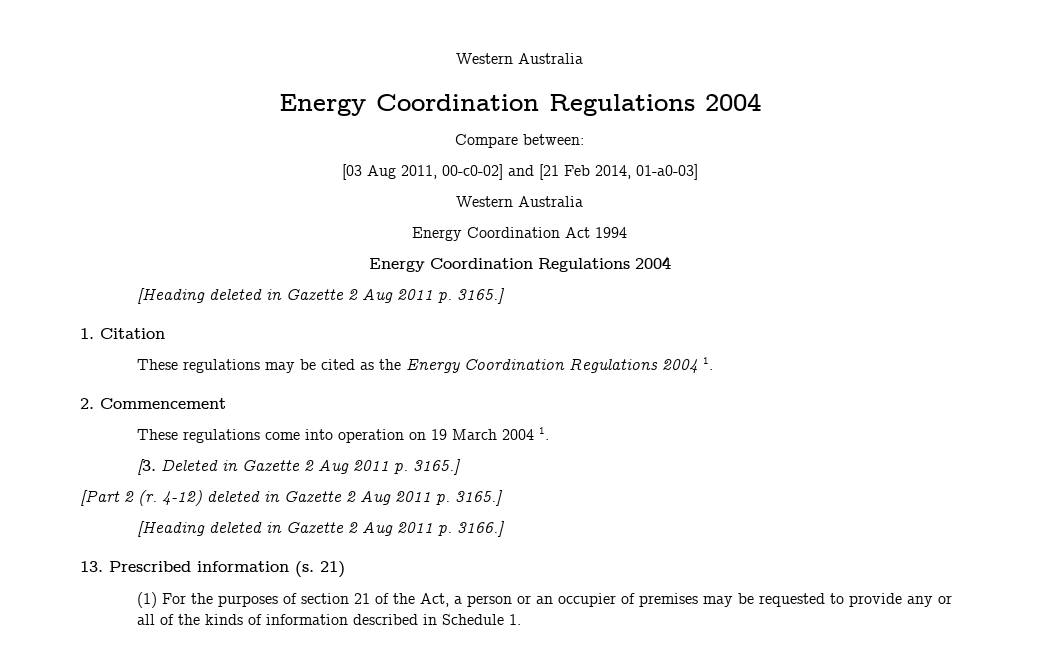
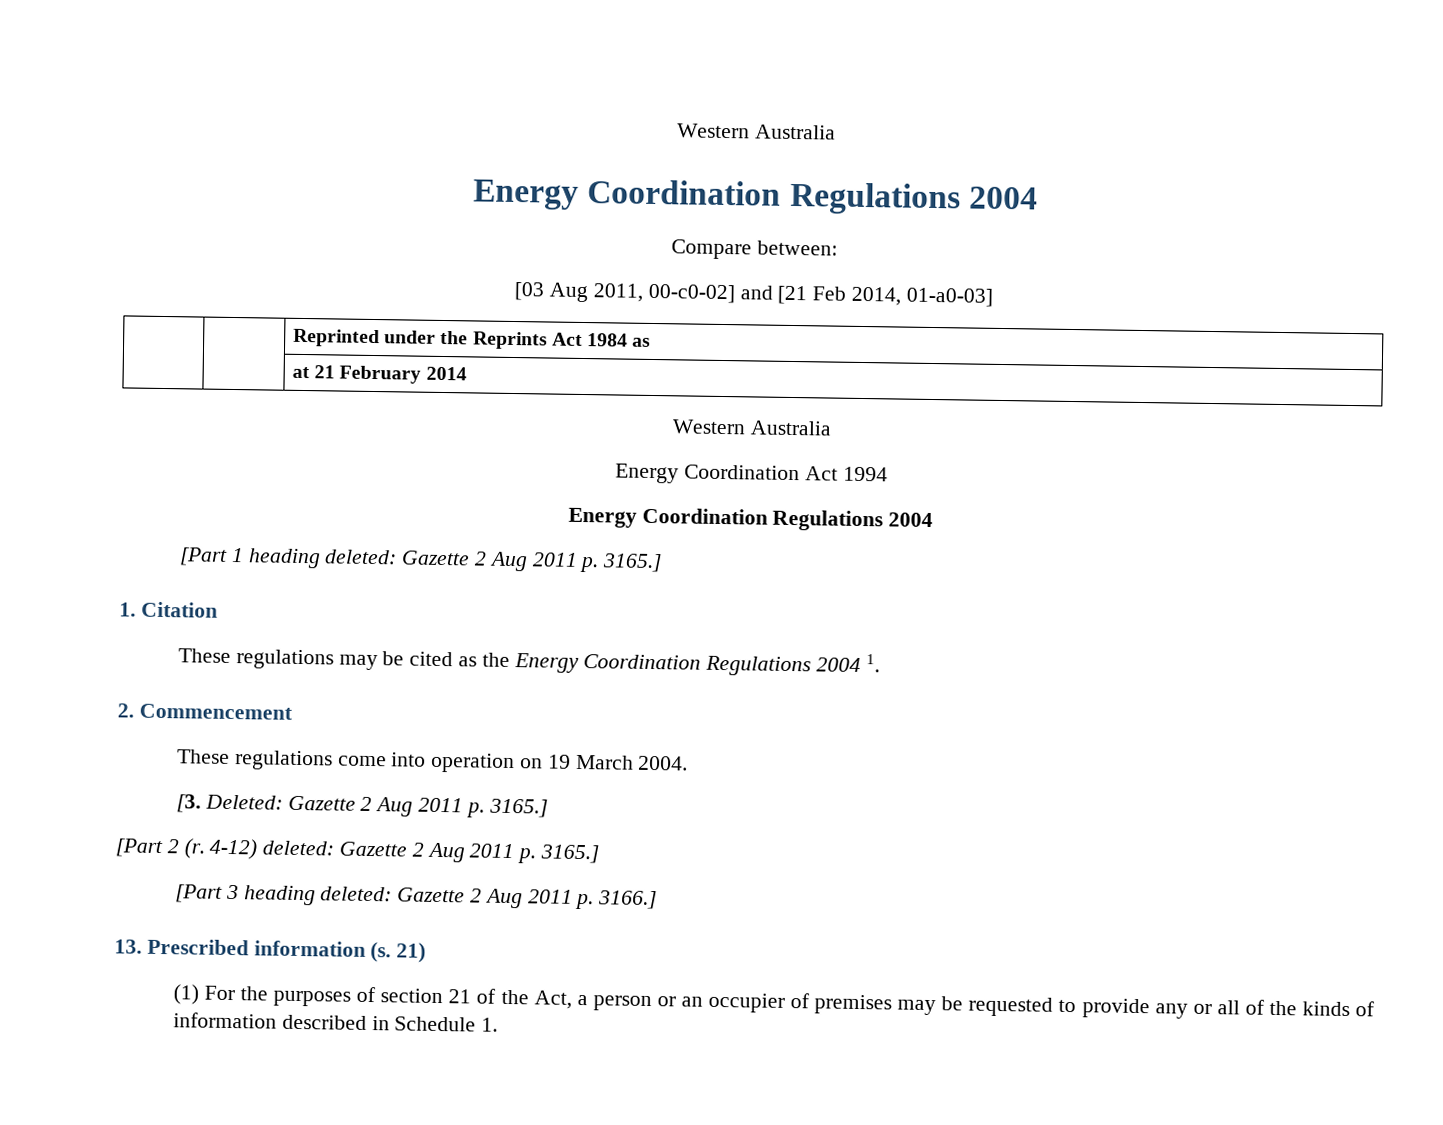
+ | | Reprinted under the Reprints Act 1984 as
+ | | at 21 February 2014
- [Heading deleted in Gazette 2 Aug 2011 p. 3165.]
+ [Part 1 heading deleted: Gazette 2 Aug 2011 p. 3165.]
- These regulations come into operation on 19 March 2004 1.
+ These regulations come into operation on 19 March 2004.
- [3. Deleted in Gazette 2 Aug 2011 p. 3165.]
+ [3. Deleted: Gazette 2 Aug 2011 p. 3165.]
- 4-12) deleted in Gazette 2 Aug 2011 p. 3165.]
- [Heading deleted in Gazette 2 Aug 2011 p. 3166.]
+ 4-12) deleted: Gazette 2 Aug 2011 p. 3165.]
+ [Part 3 heading deleted: Gazette 2 Aug 2011 p. 3166.]

